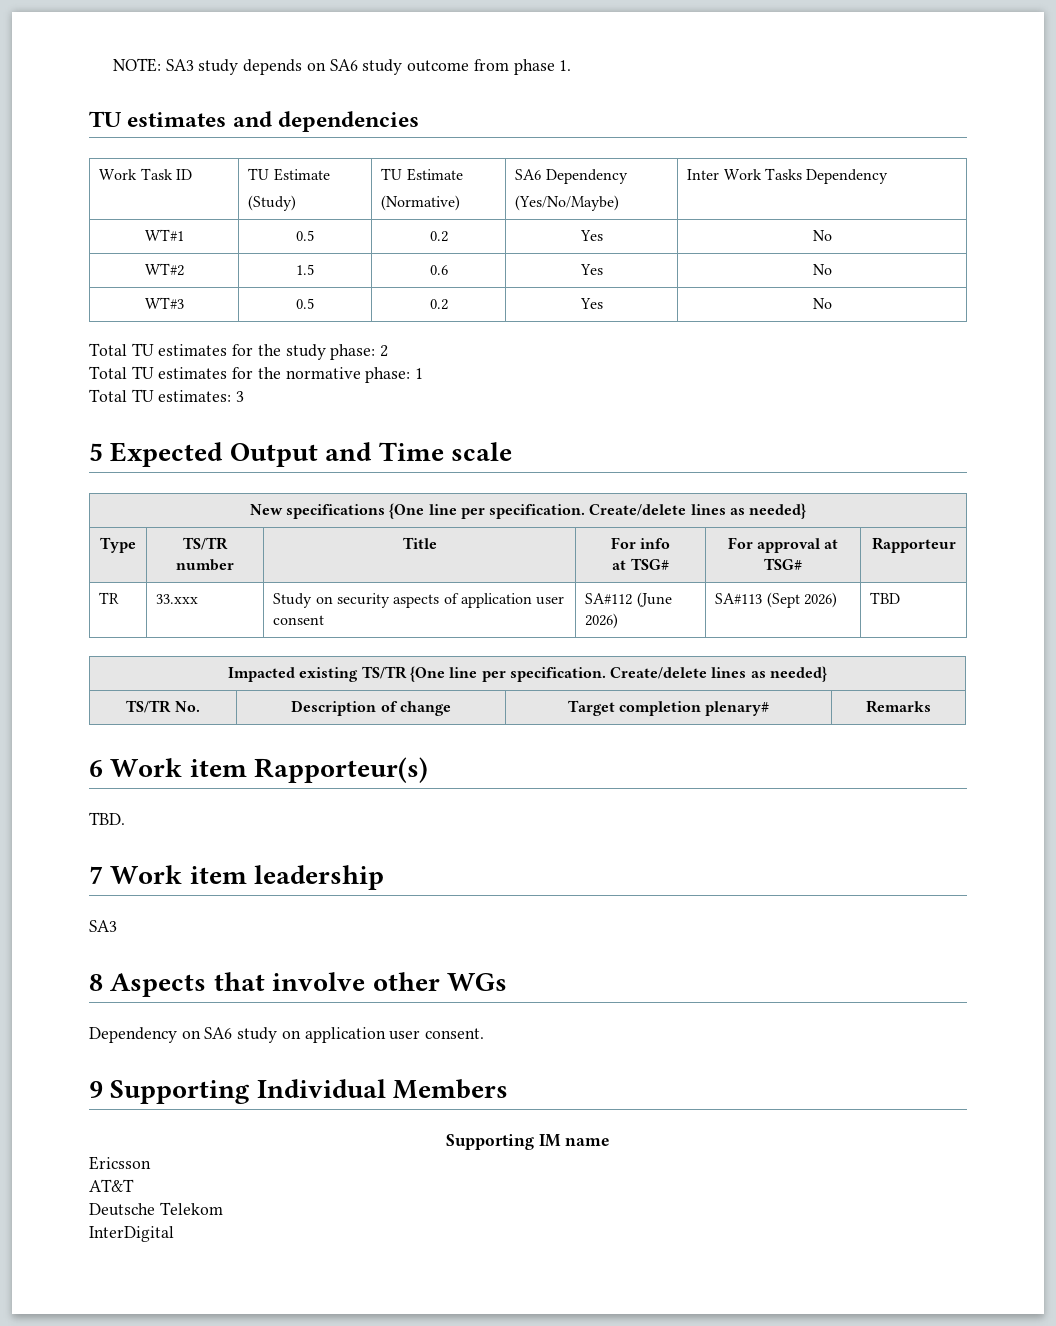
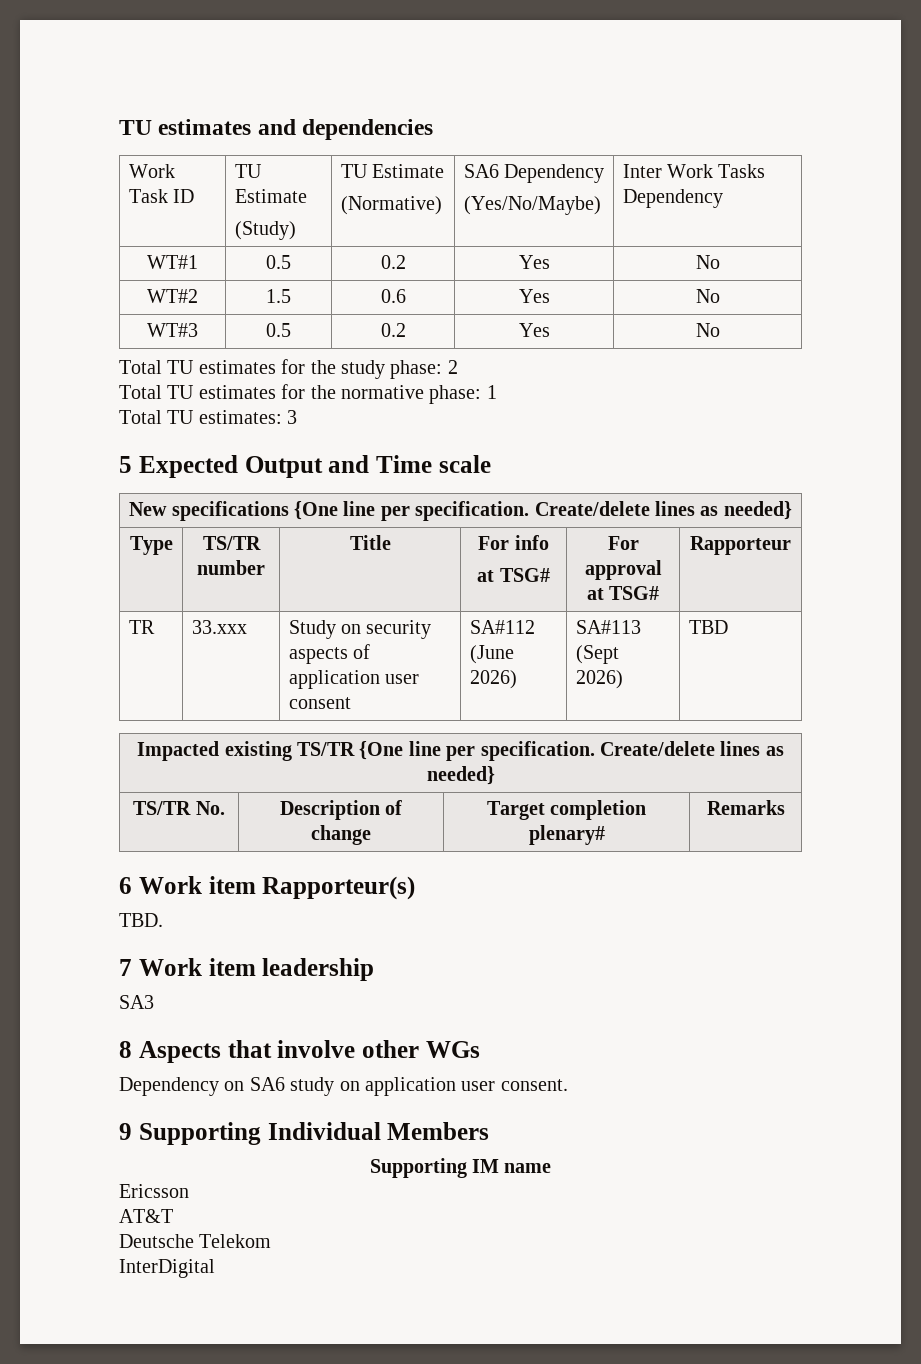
- NOTE: SA3 study depends on SA6 study outcome from phase 1.

